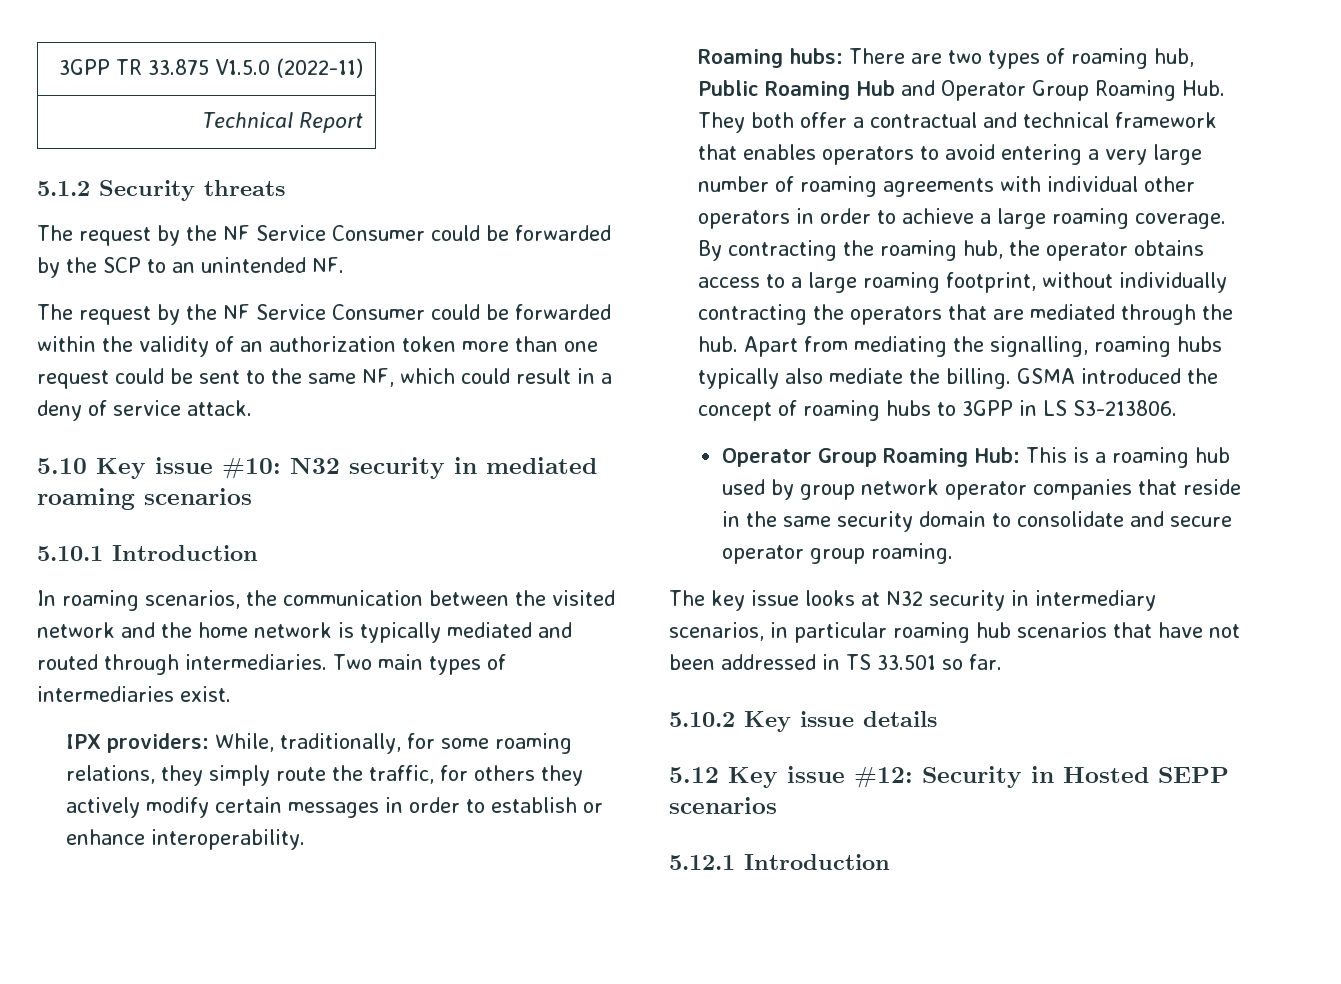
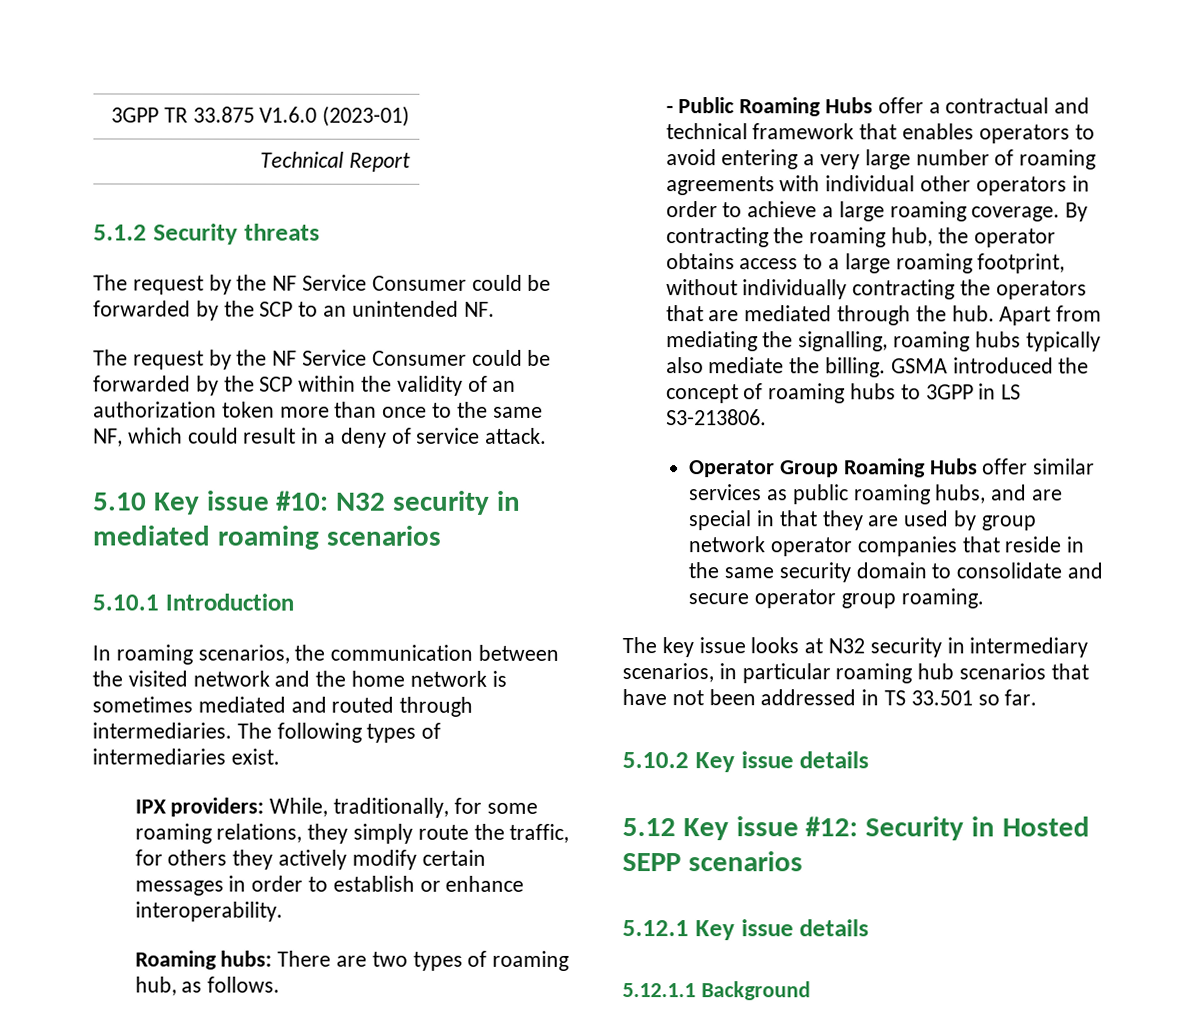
- 3GPP TR 33.875 V1.5.0 (2022-11)
+ 3GPP TR 33.875 V1.6.0 (2023-01)
- The request by the NF Service Consumer could be forwarded within the validity of an authorization token more than one request could be sent to the same NF, which could result in a deny of service attack.
+ The request by the NF Service Consumer could be forwarded by the SCP within the validity of an authorization token more than once to the same NF, which could result in a deny of service attack.
- In roaming scenarios, the communication between the visited network and the home network is typically mediated and routed through intermediaries.
+ In roaming scenarios, the communication between the visited network and the home network is sometimes mediated and routed through intermediaries.
- Two main types of intermediaries exist.
+ The following types of intermediaries exist.
- Roaming hubs: There are two types of roaming hub, Public Roaming Hub and Operator Group Roaming Hub. They both offer a contractual and technical framework that enables operators to avoid entering a very large number of roaming agreements with individual other operators in order to achieve a large roaming coverage.
+ Roaming hubs: There are two types of roaming hub, as follows.
+ - Public Roaming Hubs offer a contractual and technical framework that enables operators to avoid entering a very large number of roaming agreements with individual other operators in order to achieve a large roaming coverage.
- Operator Group Roaming Hub: This is a roaming hub used by group network operator companies that reside in the same security domain to consolidate and secure operator group roaming.
+ Operator Group Roaming Hubs offer similar services as public roaming hubs, and are special in that they are used by group network operator companies that reside in the same security domain to consolidate and secure operator group roaming.
- 5.12.1 Introduction
+ 5.12.1 Key issue details
+ 5.12.1.1 Background

